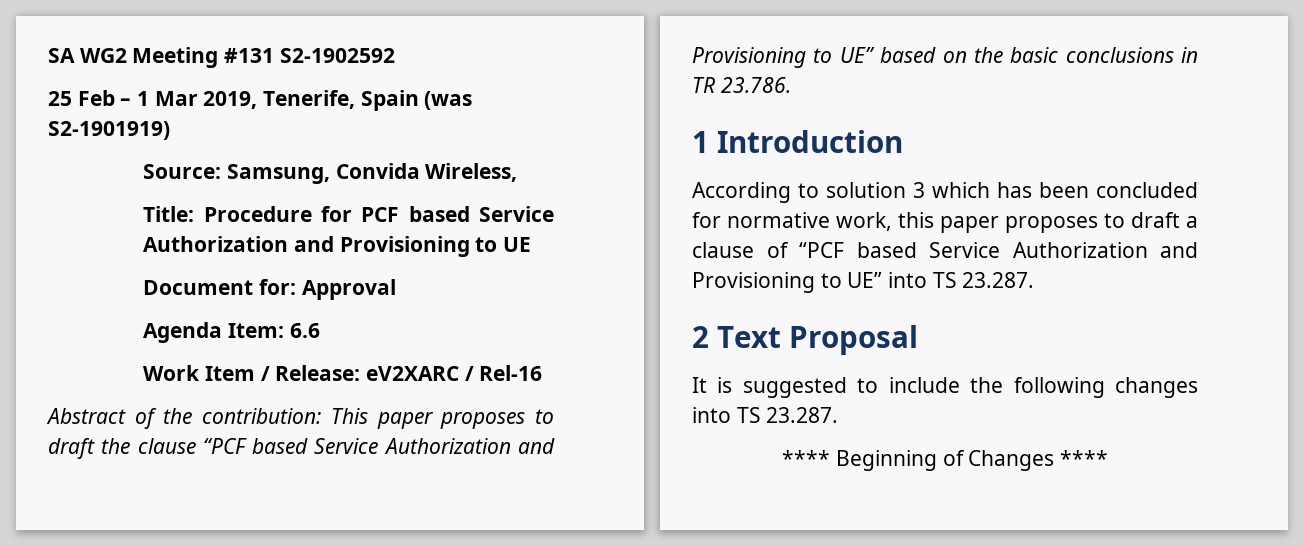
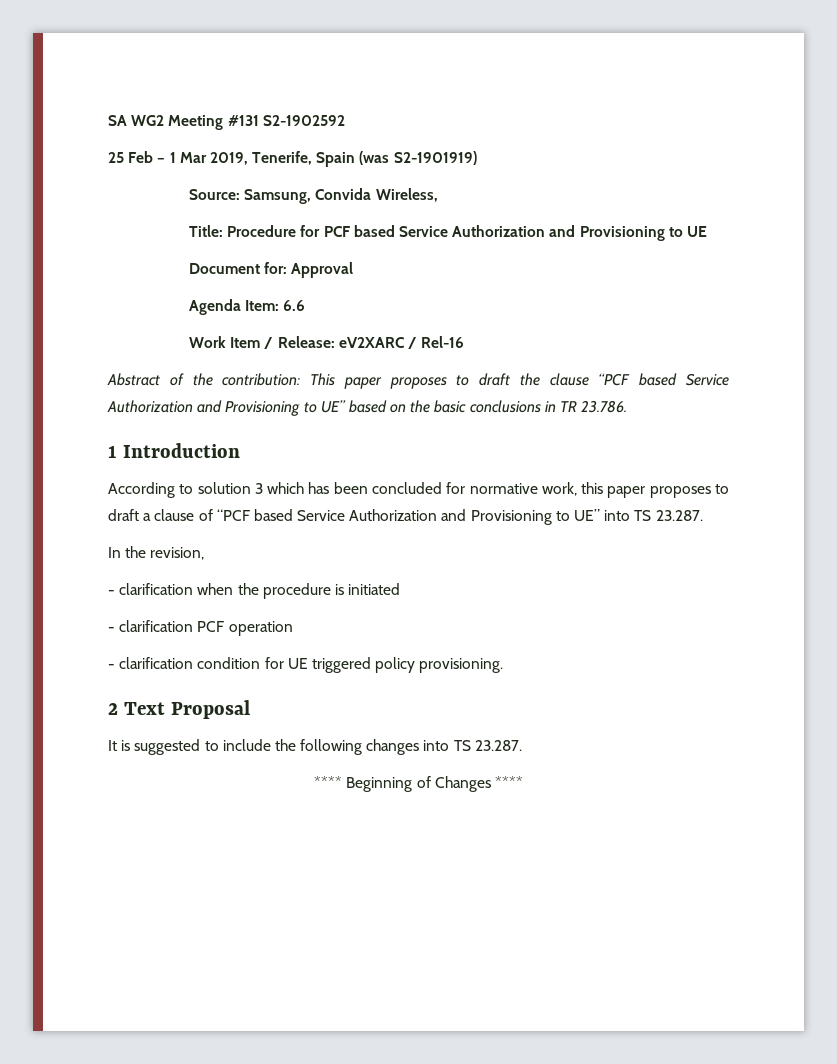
+ In the revision,
+ - clarification when the procedure is initiated
+ - clarification PCF operation
+ - clarification condition for UE triggered policy provisioning.

